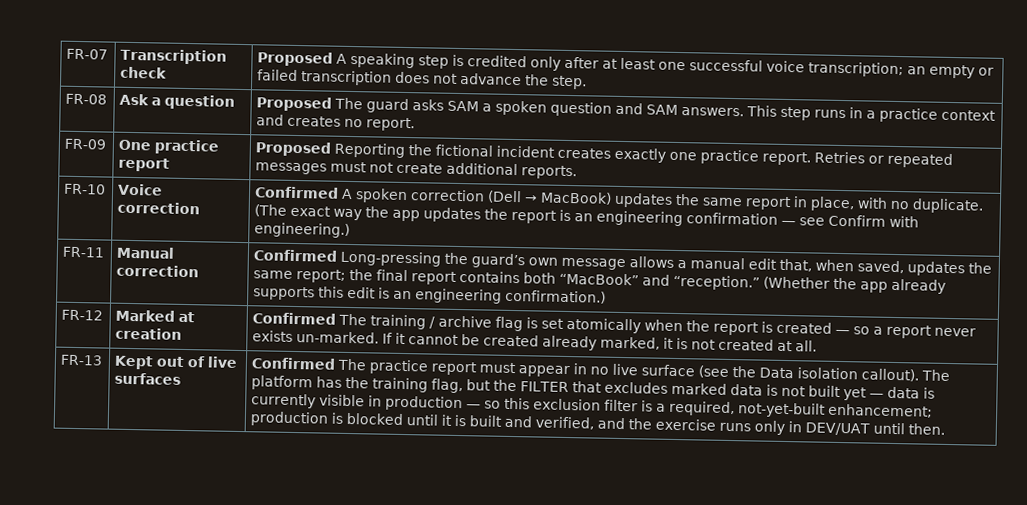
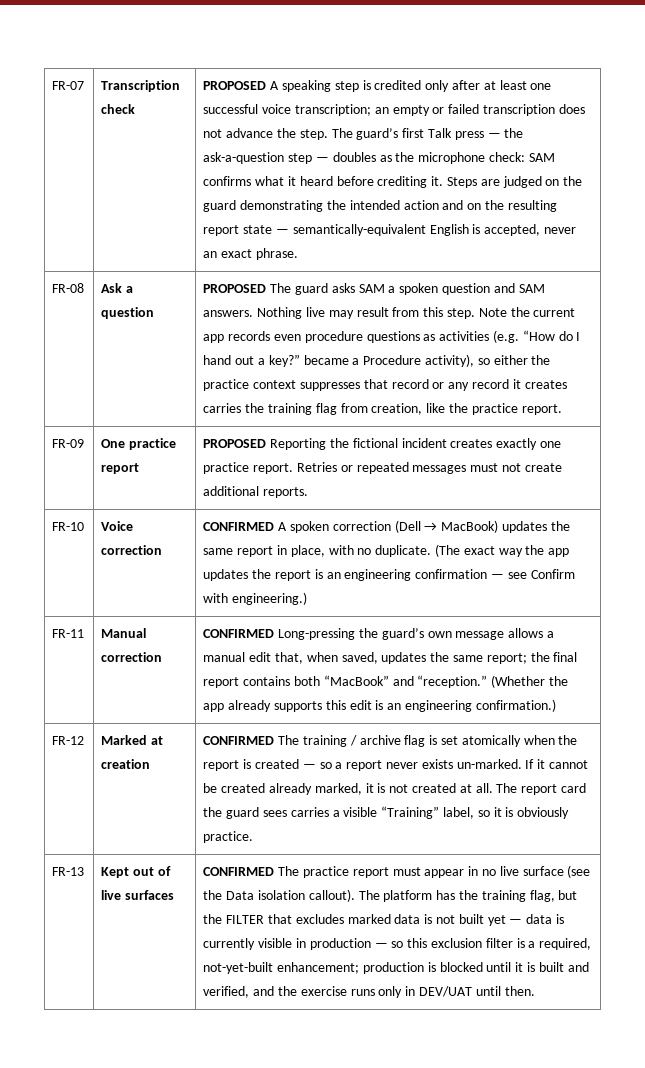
- Proposed A speaking step is credited only after at least one successful voice transcription; an empty or failed transcription does not advance the step.
+ PROPOSED A speaking step is credited only after at least one successful voice transcription; an empty or failed transcription does not advance the step. The guard’s first Talk press — the ask-a-question step — doubles as the microphone check: SAM confirms what it heard before crediting it. Steps are judged on the guard demonstrating the intended action and on the resulting report state — semantically-equivalent English is accepted, never an exact phrase.
- Proposed The guard asks SAM a spoken question and SAM answers.
+ PROPOSED The guard asks SAM a spoken question and SAM answers.
- This step runs in a practice context and creates no report.
+ Nothing live may result from this step. Note the current app records even procedure questions as activities (e.g. “How do I hand out a key?” became a Procedure activity), so either the practice context suppresses that record or any record it creates carries the training flag from creation, like the practice report.
- FR-09 | One practice report | Proposed Reporting the fictional incident creates exactly one practice report. Retries or repeated messages must not create additional reports.
+ FR-09 | One practice report | PROPOSED Reporting the fictional incident creates exactly one practice report. Retries or repeated messages must not create additional reports.
- FR-10 | Voice correction | Confirmed A spoken correction (Dell → MacBook) updates the same report in place, with no duplicate. (The exact way the app updates the report is an engineering confirmation — see Confirm with engineering.)
+ FR-10 | Voice correction | CONFIRMED A spoken correction (Dell → MacBook) updates the same report in place, with no duplicate. (The exact way the app updates the report is an engineering confirmation — see Confirm with engineering.)
- FR-11 | Manual correction | Confirmed Long-pressing the guard’s own message allows a manual edit that, when saved, updates the same report; the final report contains both “MacBook” and “reception.” (Whether the app already supports this edit is an engineering confirmation.)
+ FR-11 | Manual correction | CONFIRMED Long-pressing the guard’s own message allows a manual edit that, when saved, updates the same report; the final report contains both “MacBook” and “reception.” (Whether the app already supports this edit is an engineering confirmation.)
- Confirmed The training / archive flag is set atomically when the report is created — so a report never exists un-marked.
+ CONFIRMED The training / archive flag is set atomically when the report is created — so a report never exists un-marked.
+ The report card the guard sees carries a visible “Training” label, so it is obviously practice.
- Confirmed The practice report must appear in no live surface (see the Data isolation callout).
+ CONFIRMED The practice report must appear in no live surface (see the Data isolation callout).

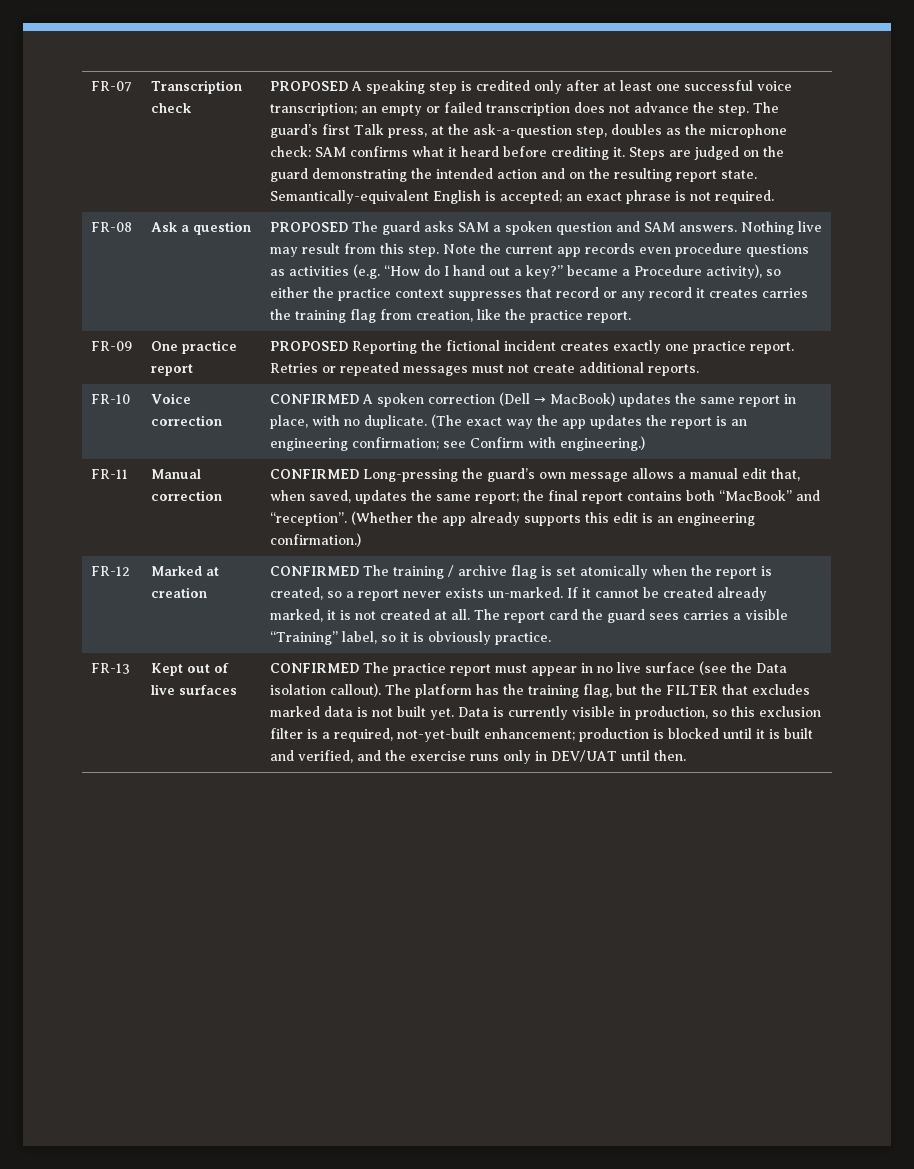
- The guard’s first Talk press — the ask-a-question step — doubles as the microphone check: SAM confirms what it heard before crediting it.
+ The guard’s first Talk press, at the ask-a-question step, doubles as the microphone check: SAM confirms what it heard before crediting it.
- Steps are judged on the guard demonstrating the intended action and on the resulting report state — semantically-equivalent English is accepted, never an exact phrase.
+ Steps are judged on the guard demonstrating the intended action and on the resulting report state. Semantically-equivalent English is accepted; an exact phrase is not required.
- FR-10 | Voice correction | CONFIRMED A spoken correction (Dell → MacBook) updates the same report in place, with no duplicate. (The exact way the app updates the report is an engineering confirmation — see Confirm with engineering.)
+ FR-10 | Voice correction | CONFIRMED A spoken correction (Dell → MacBook) updates the same report in place, with no duplicate. (The exact way the app updates the report is an engineering confirmation; see Confirm with engineering.)
- FR-11 | Manual correction | CONFIRMED Long-pressing the guard’s own message allows a manual edit that, when saved, updates the same report; the final report contains both “MacBook” and “reception.” (Whether the app already supports this edit is an engineering confirmation.)
+ FR-11 | Manual correction | CONFIRMED Long-pressing the guard’s own message allows a manual edit that, when saved, updates the same report; the final report contains both “MacBook” and “reception”. (Whether the app already supports this edit is an engineering confirmation.)
- CONFIRMED The training / archive flag is set atomically when the report is created — so a report never exists un-marked.
+ CONFIRMED The training / archive flag is set atomically when the report is created, so a report never exists un-marked.
- The platform has the training flag, but the FILTER that excludes marked data is not built yet — data is currently visible in production — so this exclusion filter is a required, not-yet-built enhancement; production is blocked until it is built and verified, and the exercise runs only in DEV/UAT until then.
+ The platform has the training flag, but the FILTER that excludes marked data is not built yet. Data is currently visible in production, so this exclusion filter is a required, not-yet-built enhancement; production is blocked until it is built and verified, and the exercise runs only in DEV/UAT until then.

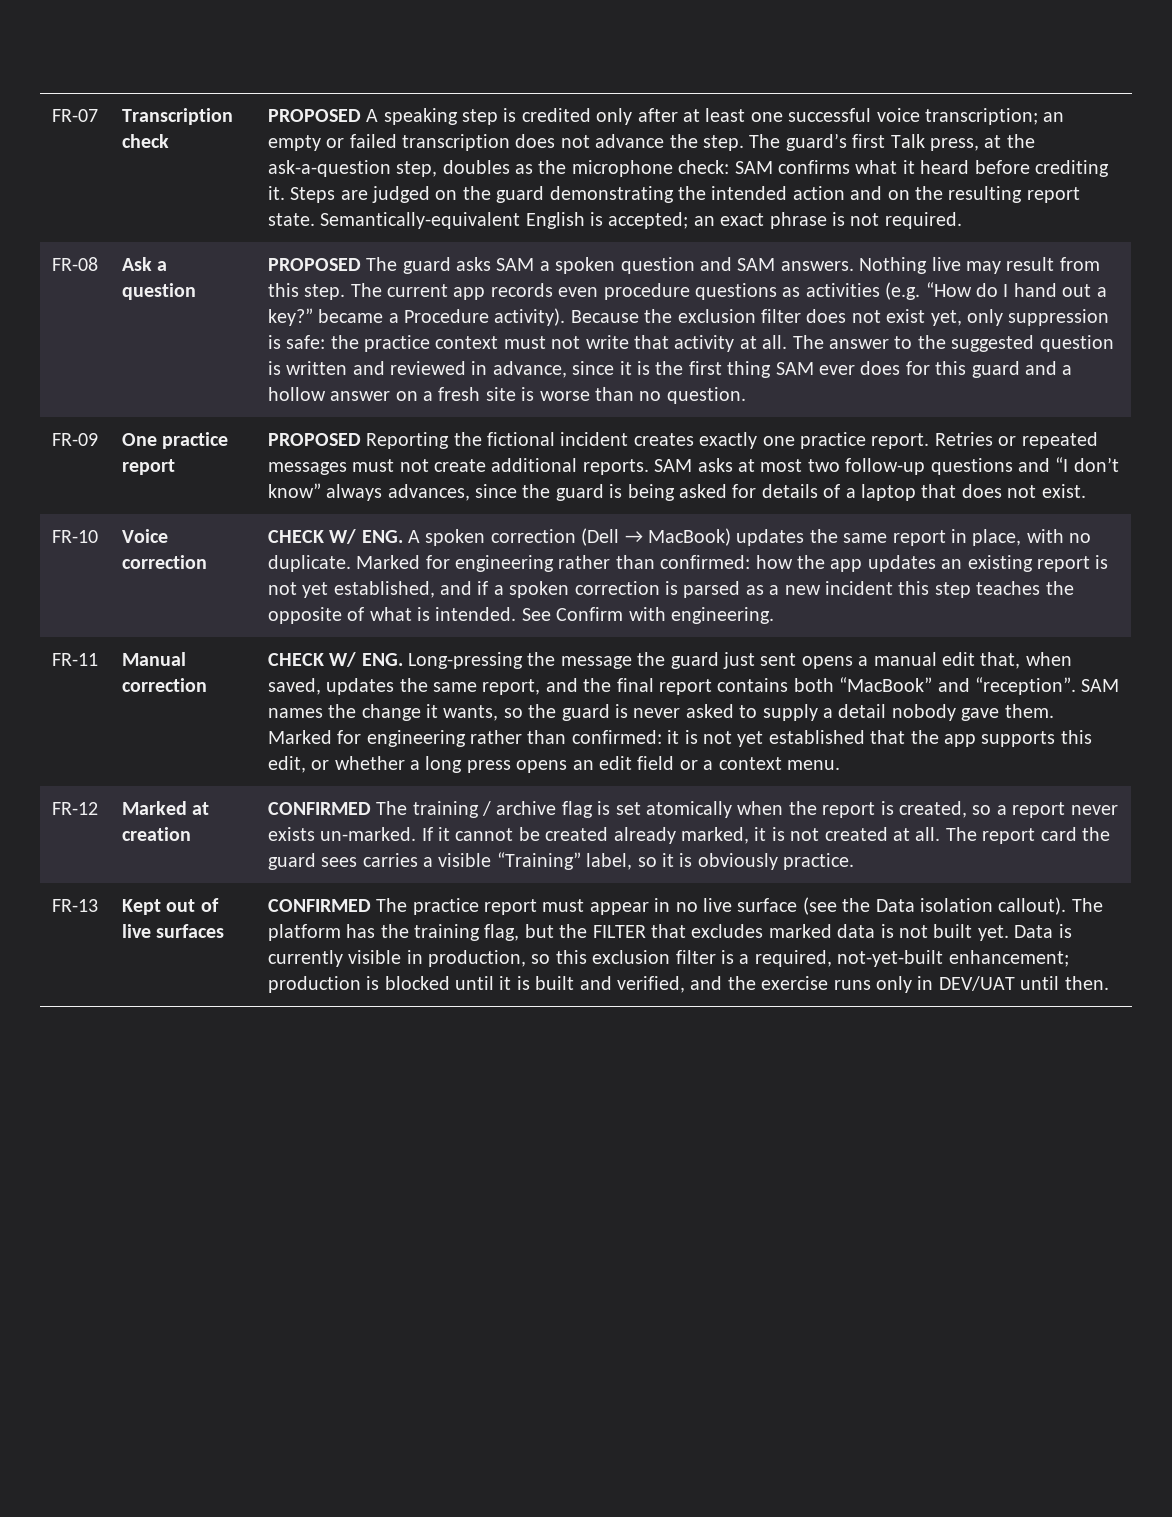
- Note the current app records even procedure questions as activities (e.g. “How do I hand out a key?” became a Procedure activity), so either the practice context suppresses that record or any record it creates carries the training flag from creation, like the practice report.
+ The current app records even procedure questions as activities (e.g. “How do I hand out a key?” became a Procedure activity). Because the exclusion filter does not exist yet, only suppression is safe: the practice context must not write that activity at all. The answer to the suggested question is written and reviewed in advance, since it is the first thing SAM ever does for this guard and a hollow answer on a fresh site is worse than no question.
+ SAM asks at most two follow-up questions and “I don’t know” always advances, since the guard is being asked for details of a laptop that does not exist.
- CONFIRMED A spoken correction (Dell → MacBook) updates the same report in place, with no duplicate.
+ CHECK W/ ENG. A spoken correction (Dell → MacBook) updates the same report in place, with no duplicate.
- (The exact way the app updates the report is an engineering confirmation; see Confirm with engineering.)
+ Marked for engineering rather than confirmed: how the app updates an existing report is not yet established, and if a spoken correction is parsed as a new incident this step teaches the opposite of what is intended. See Confirm with engineering.
- CONFIRMED Long-pressing the guard’s own message allows a manual edit that, when saved, updates the same report; the final report contains both “MacBook” and “reception”.
+ CHECK W/ ENG. Long-pressing the message the guard just sent opens a manual edit that, when saved, updates the same report, and the final report contains both “MacBook” and “reception”.
- (Whether the app already supports this edit is an engineering confirmation.)
+ SAM names the change it wants, so the guard is never asked to supply a detail nobody gave them. Marked for engineering rather than confirmed: it is not yet established that the app supports this edit, or whether a long press opens an edit field or a context menu.

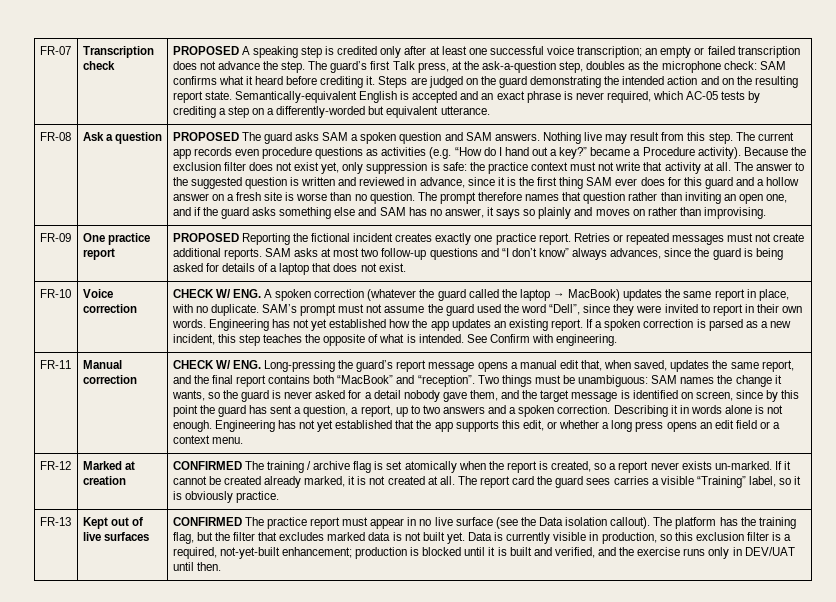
- Semantically-equivalent English is accepted; an exact phrase is not required.
+ Semantically-equivalent English is accepted and an exact phrase is never required, which AC-05 tests by crediting a step on a differently-worded but equivalent utterance.
+ The prompt therefore names that question rather than inviting an open one, and if the guard asks something else and SAM has no answer, it says so plainly and moves on rather than improvising.
- CHECK W/ ENG. A spoken correction (Dell → MacBook) updates the same report in place, with no duplicate.
+ CHECK W/ ENG. A spoken correction (whatever the guard called the laptop → MacBook) updates the same report in place, with no duplicate.
- Marked for engineering rather than confirmed: how the app updates an existing report is not yet established, and if a spoken correction is parsed as a new incident this step teaches the opposite of what is intended.
+ SAM’s prompt must not assume the guard used the word “Dell”, since they were invited to report in their own words. Engineering has not yet established how the app updates an existing report. If a spoken correction is parsed as a new incident, this step teaches the opposite of what is intended.
- CHECK W/ ENG. Long-pressing the message the guard just sent opens a manual edit that, when saved, updates the same report, and the final report contains both “MacBook” and “reception”.
+ CHECK W/ ENG. Long-pressing the guard’s report message opens a manual edit that, when saved, updates the same report, and the final report contains both “MacBook” and “reception”.
- SAM names the change it wants, so the guard is never asked to supply a detail nobody gave them. Marked for engineering rather than confirmed: it is not yet established that the app supports this edit, or whether a long press opens an edit field or a context menu.
+ Two things must be unambiguous: SAM names the change it wants, so the guard is never asked for a detail nobody gave them, and the target message is identified on screen, since by this point the guard has sent a question, a report, up to two answers and a spoken correction. Describing it in words alone is not enough. Engineering has not yet established that the app supports this edit, or whether a long press opens an edit field or a context menu.
- The platform has the training flag, but the FILTER that excludes marked data is not built yet.
+ The platform has the training flag, but the filter that excludes marked data is not built yet.

